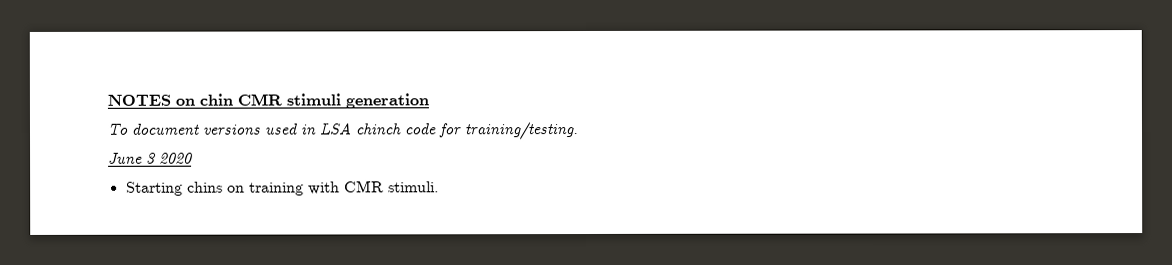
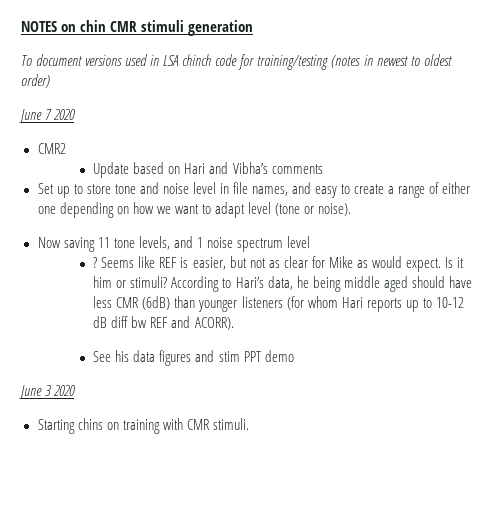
- To document versions used in LSA chinch code for training/testing.
+ To document versions used in LSA chinch code for training/testing (notes in newest to oldest order)
+ June 7 2020
+ CMR2
+ Update based on Hari and Vibha’s comments
+ Set up to store tone and noise level in file names, and easy to create a range of either one depending on how we want to adapt level (tone or noise).
+ Now saving 11 tone levels, and 1 noise spectrum level
+ ? Seems like REF is easier, but not as clear for Mike as would expect. Is it him or stimuli? According to Hari’s data, he being middle aged should have less CMR (6dB) than younger listeners (for whom Hari reports up to 10-12 dB diff bw REF and ACORR).
+ See his data figures and stim PPT demo

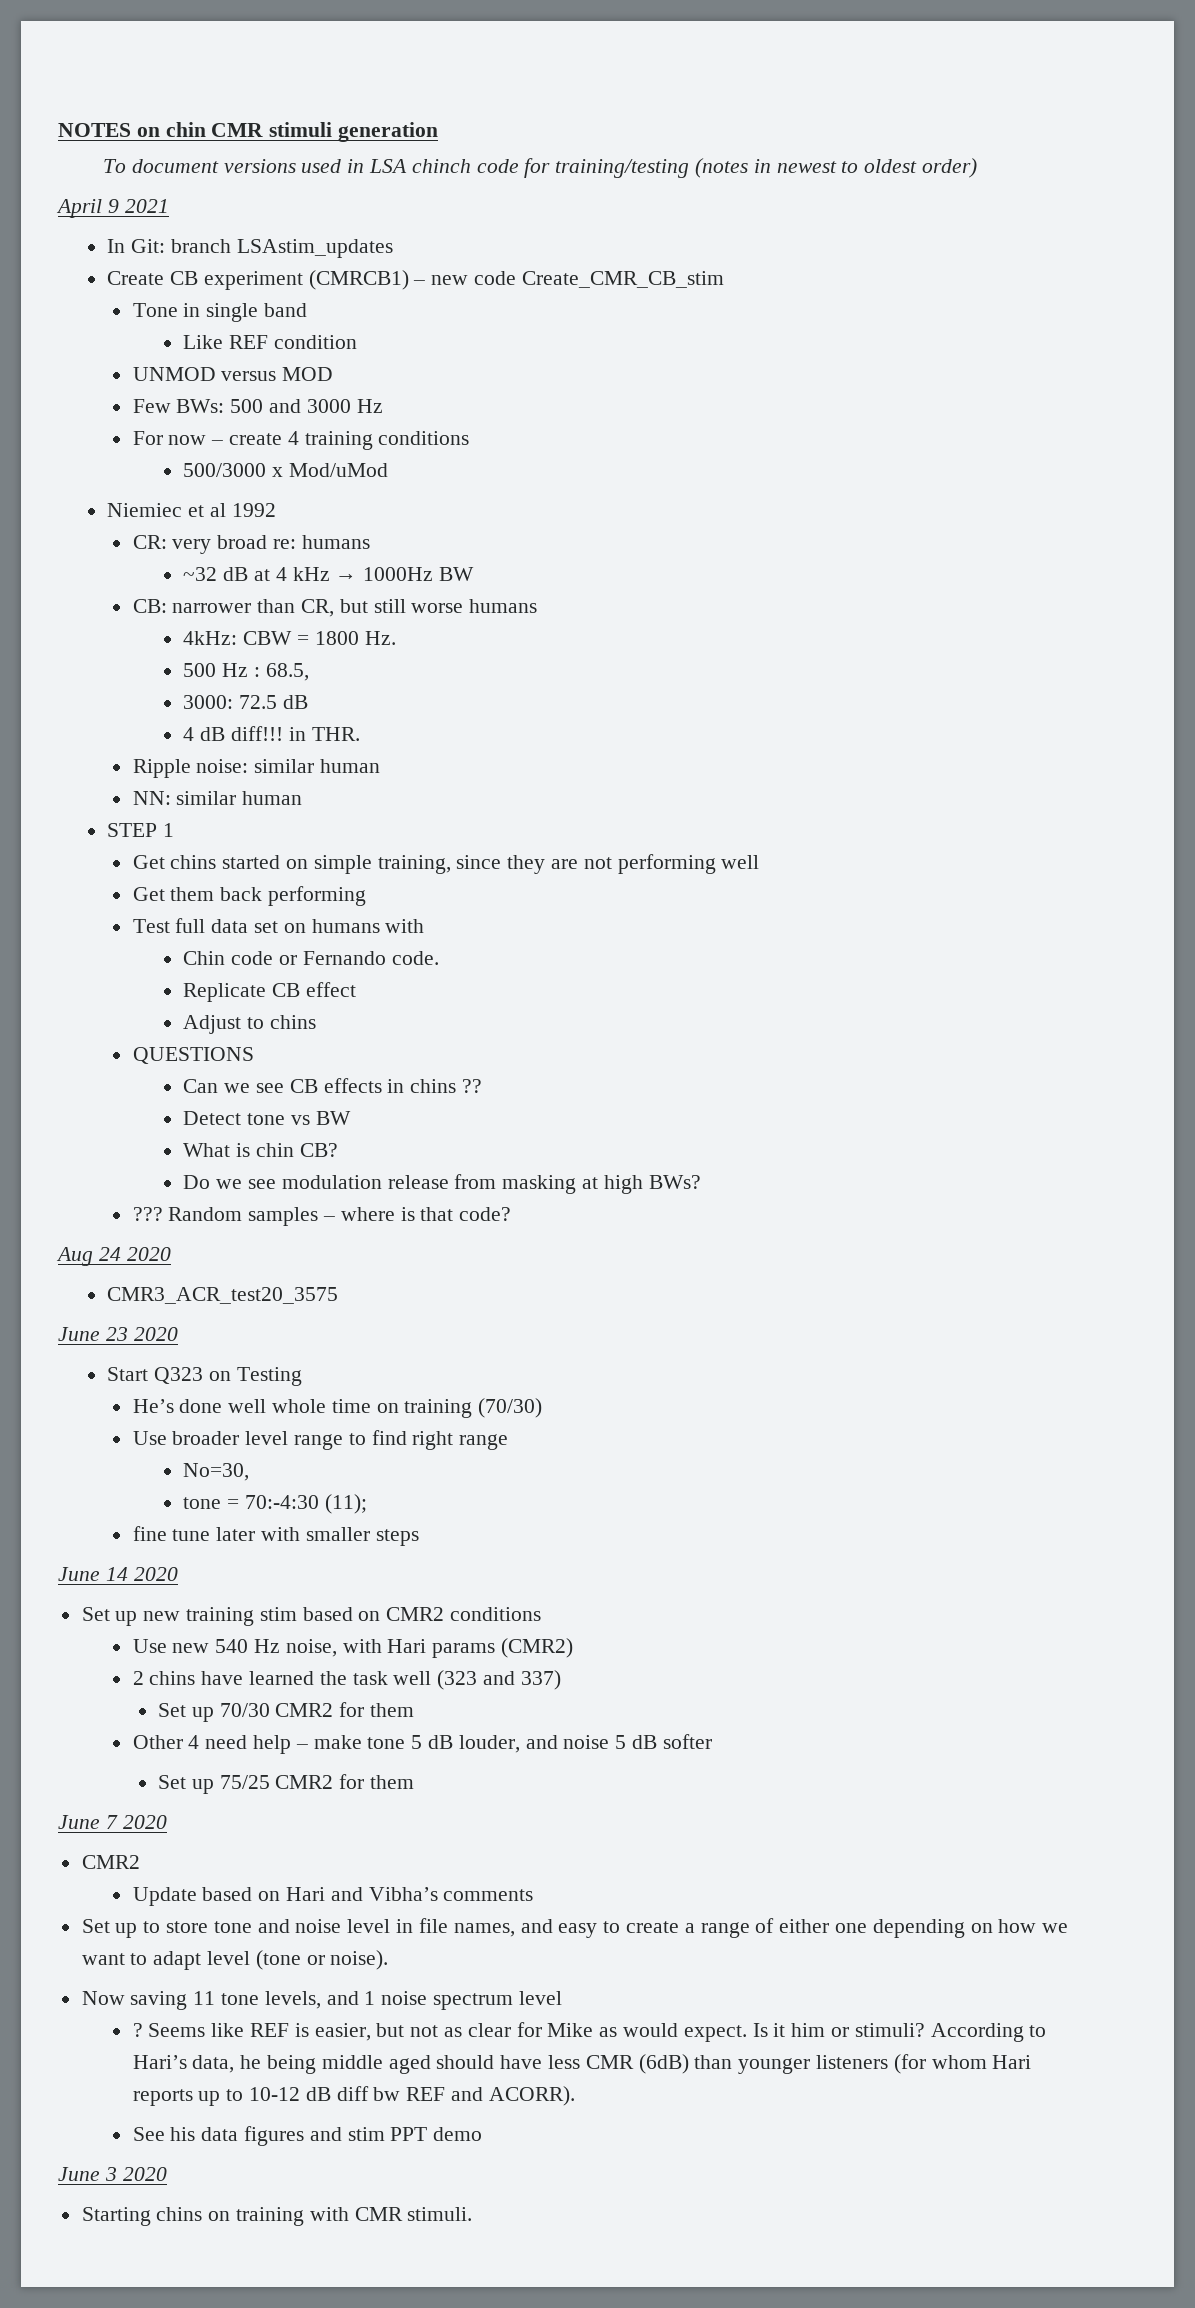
+ April 9 2021
+ In Git: branch LSAstim_updates
+ Create CB experiment (CMRCB1) – new code Create_CMR_CB_stim
+ Tone in single band
+ Like REF condition
+ UNMOD versus MOD
+ Few BWs: 500 and 3000 Hz
+ For now – create 4 training conditions
+ 500/3000 x Mod/uMod
+ Niemiec et al 1992
+ CR: very broad re: humans
+ ~32 dB at 4 kHz → 1000Hz BW
+ CB: narrower than CR, but still worse humans
+ 4kHz: CBW = 1800 Hz.
+ 500 Hz : 68.5,
+ 3000: 72.5 dB
+ 4 dB diff!!! in THR.
+ Ripple noise: similar human
+ NN: similar human
+ STEP 1
+ Get chins started on simple training, since they are not performing well
+ Get them back performing
+ Test full data set on humans with
+ Chin code or Fernando code.
+ Replicate CB effect
+ Adjust to chins
+ QUESTIONS
+ Can we see CB effects in chins ??
+ Detect tone vs BW
+ What is chin CB?
+ Do we see modulation release from masking at high BWs?
+ ??? Random samples – where is that code?
+ Aug 24 2020
+ CMR3_ACR_test20_3575
+ June 23 2020
+ Start Q323 on Testing
+ He’s done well whole time on training (70/30)
+ Use broader level range to find right range
+ No=30,
+ tone = 70:-4:30 (11);
+ fine tune later with smaller steps
+ June 14 2020
+ Set up new training stim based on CMR2 conditions
+ Use new 540 Hz noise, with Hari params (CMR2)
+ 2 chins have learned the task well (323 and 337)
+ Set up 70/30 CMR2 for them
+ Other 4 need help – make tone 5 dB louder, and noise 5 dB softer
+ Set up 75/25 CMR2 for them

